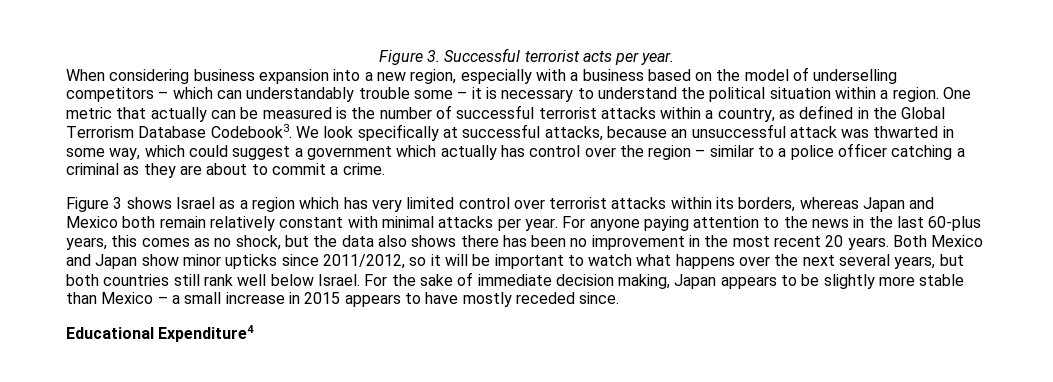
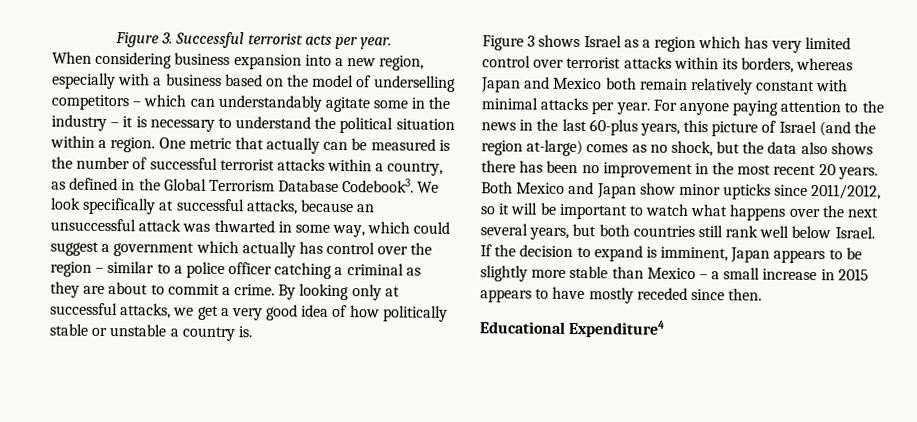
- When considering business expansion into a new region, especially with a business based on the model of underselling competitors – which can understandably trouble some – it is necessary to understand the political situation within a region.
+ When considering business expansion into a new region, especially with a business based on the model of underselling competitors – which can understandably agitate some in the industry – it is necessary to understand the political situation within a region.
+ By looking only at successful attacks, we get a very good idea of how politically stable or unstable a country is.
- For anyone paying attention to the news in the last 60-plus years, this comes as no shock, but the data also shows there has been no improvement in the most recent 20 years.
+ For anyone paying attention to the news in the last 60-plus years, this picture of Israel (and the region at-large) comes as no shock, but the data also shows there has been no improvement in the most recent 20 years.
- For the sake of immediate decision making, Japan appears to be slightly more stable than Mexico – a small increase in 2015 appears to have mostly receded since.
+ If the decision to expand is imminent, Japan appears to be slightly more stable than Mexico – a small increase in 2015 appears to have mostly receded since then.

